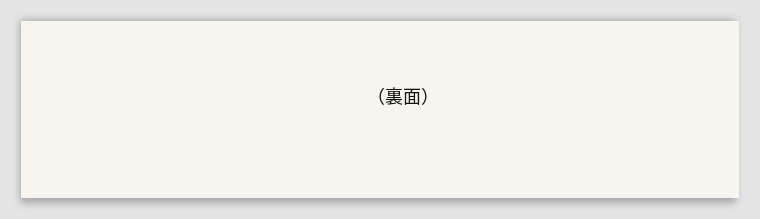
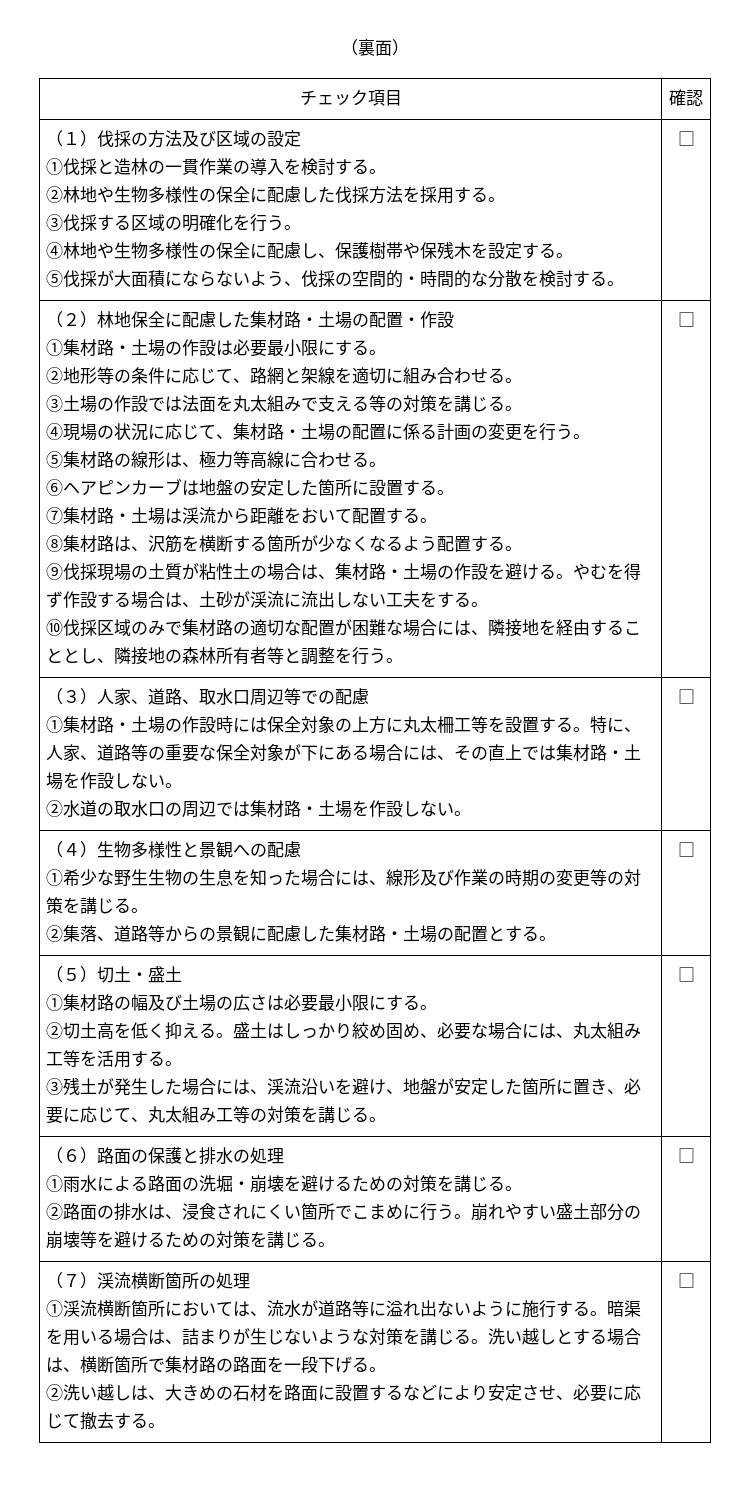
+ チェック項目 | 確認
+ （１）伐採の方法及び区域の設定
+ ①伐採と造林の一貫作業の導入を検討する。
+ ②林地や生物多様性の保全に配慮した伐採方法を採用する。
+ ③伐採する区域の明確化を行う。
+ ④林地や生物多様性の保全に配慮し、保護樹帯や保残木を設定する。
+ ⑤伐採が大面積にならないよう、伐採の空間的・時間的な分散を検討する。 | □
+ （２）林地保全に配慮した集材路・土場の配置・作設
+ ①集材路・土場の作設は必要最小限にする。
+ ②地形等の条件に応じて、路網と架線を適切に組み合わせる。
+ ③土場の作設では法面を丸太組みで支える等の対策を講じる。
+ ④現場の状況に応じて、集材路・土場の配置に係る計画の変更を行う。
+ ⑤集材路の線形は、極力等高線に合わせる。
+ ⑥ヘアピンカーブは地盤の安定した箇所に設置する。
+ ⑦集材路・土場は渓流から距離をおいて配置する。
+ ⑧集材路は、沢筋を横断する箇所が少なくなるよう配置する。
+ ⑨伐採現場の土質が粘性土の場合は、集材路・土場の作設を避ける。やむを得ず作設する場合は、土砂が渓流に流出しない工夫をする。
+ ⑩伐採区域のみで集材路の適切な配置が困難な場合には、隣接地を経由することとし、隣接地の森林所有者等と調整を行う。 | □
+ （３）人家、道路、取水口周辺等での配慮
+ ①集材路・土場の作設時には保全対象の上方に丸太柵工等を設置する。特に、人家、道路等の重要な保全対象が下にある場合には、その直上では集材路・土場を作設しない。
+ ②水道の取水口の周辺では集材路・土場を作設しない。 | □
+ （４）生物多様性と景観への配慮
+ ①希少な野生生物の生息を知った場合には、線形及び作業の時期の変更等の対策を講じる。
+ ②集落、道路等からの景観に配慮した集材路・土場の配置とする。 | □
+ （５）切土・盛土
+ ①集材路の幅及び土場の広さは必要最小限にする。
+ ②切土高を低く抑える。盛土はしっかり絞め固め、必要な場合には、丸太組み工等を活用する。
+ ③残土が発生した場合には、渓流沿いを避け、地盤が安定した箇所に置き、必要に応じて、丸太組み工等の対策を講じる。 | □
+ （６）路面の保護と排水の処理
+ ①雨水による路面の洗堀・崩壊を避けるための対策を講じる。
+ ②路面の排水は、浸食されにくい箇所でこまめに行う。崩れやすい盛土部分の崩壊等を避けるための対策を講じる。 | □
+ （７）渓流横断箇所の処理
+ ①渓流横断箇所においては、流水が道路等に溢れ出ないように施行する。暗渠を用いる場合は、詰まりが生じないような対策を講じる。洗い越しとする場合は、横断箇所で集材路の路面を一段下げる。
+ ②洗い越しは、大きめの石材を路面に設置するなどにより安定させ、必要に応じて撤去する。 | □

